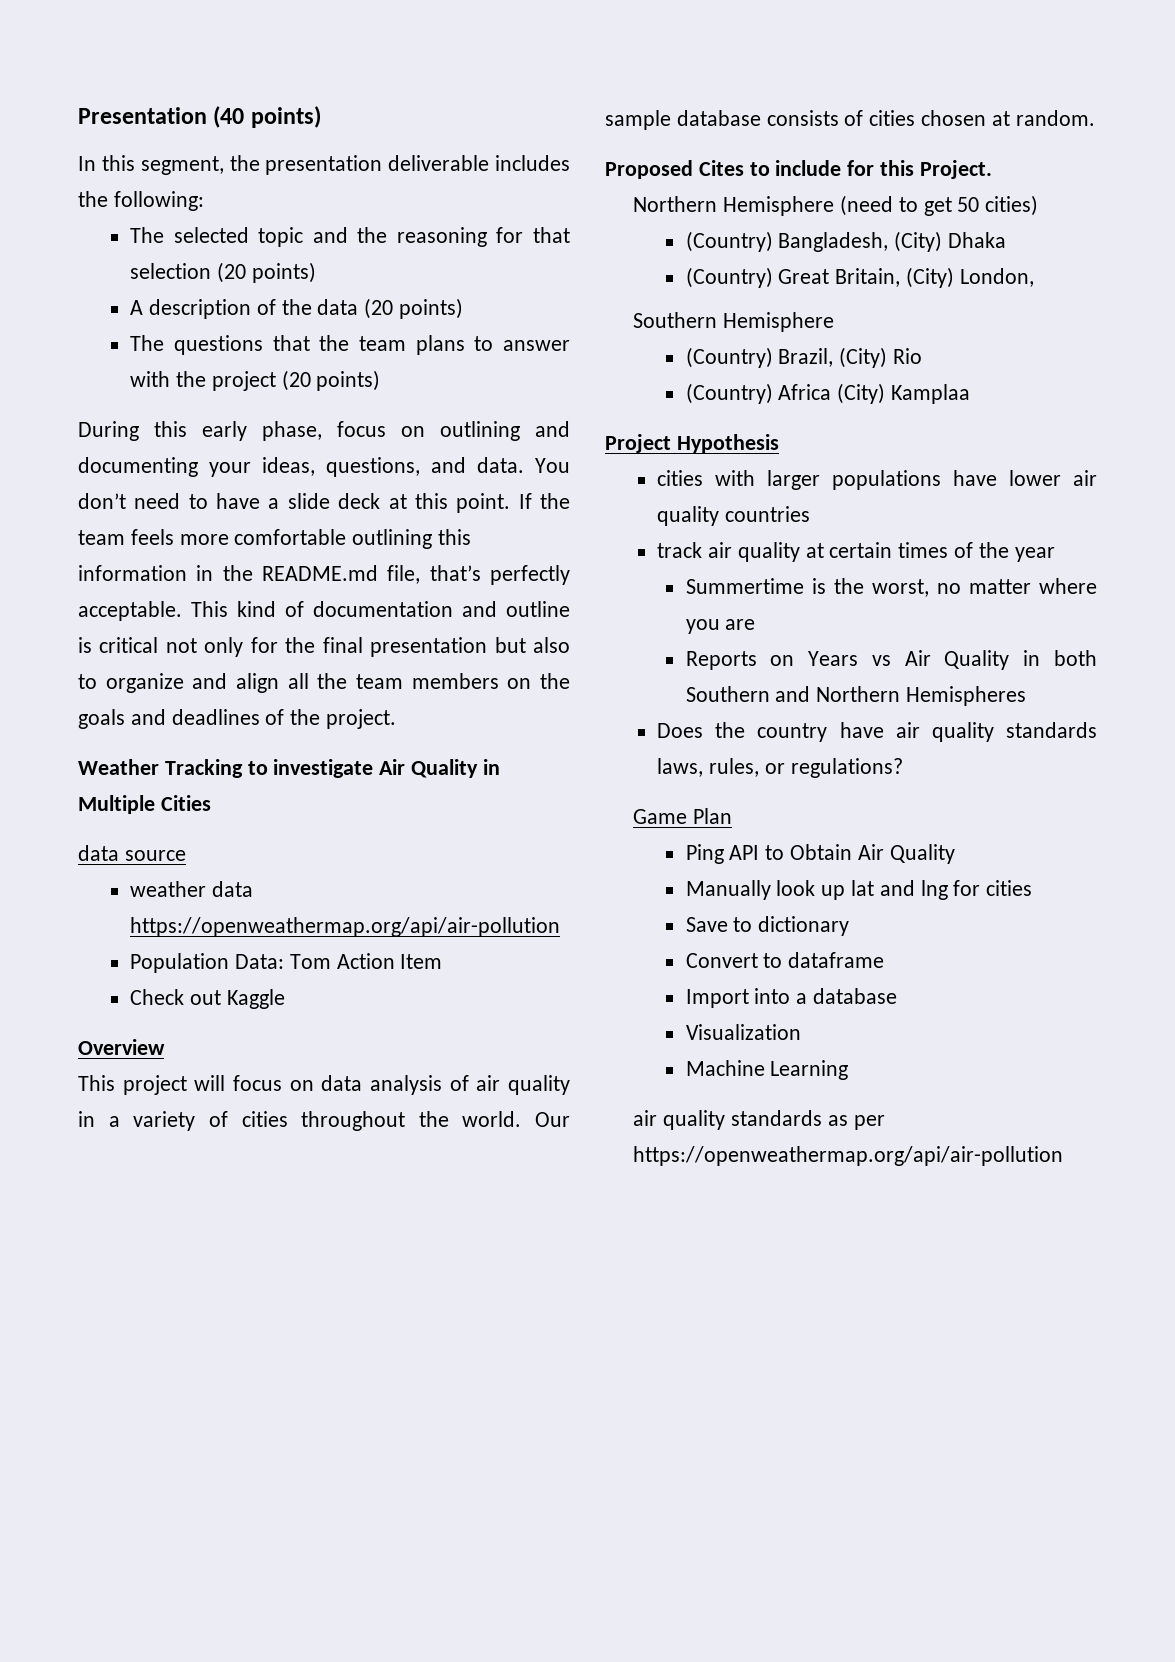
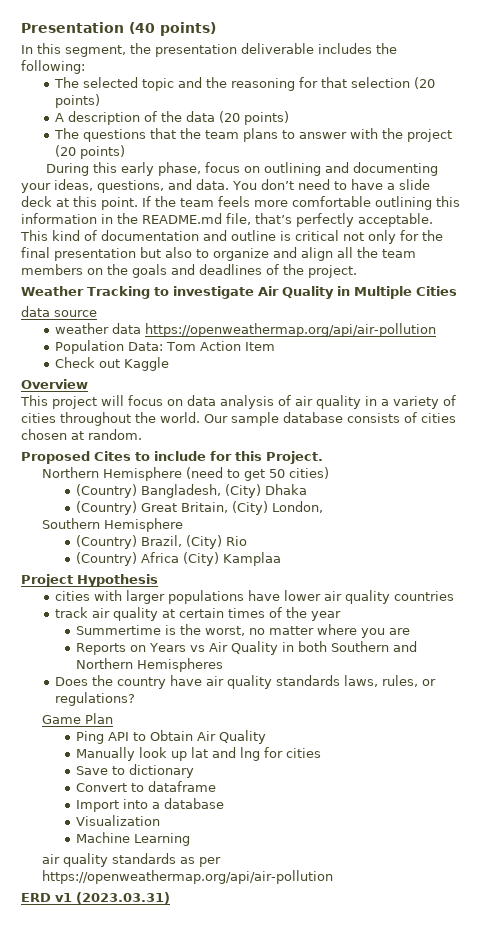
+ ERD v1 (2023.03.31)

